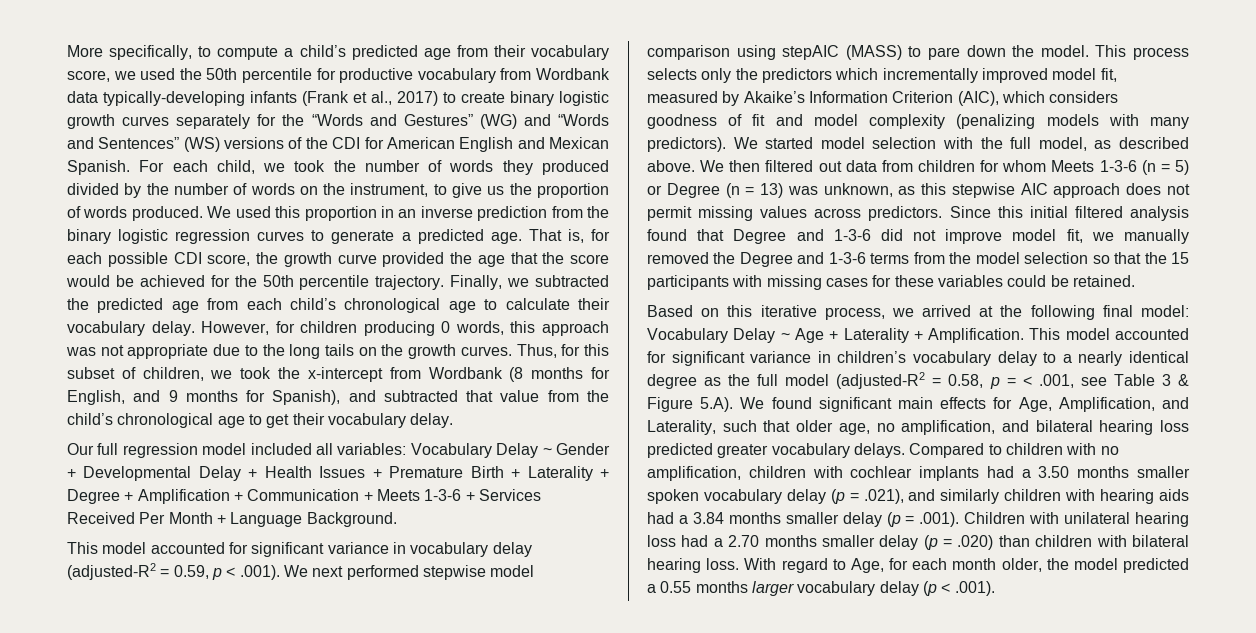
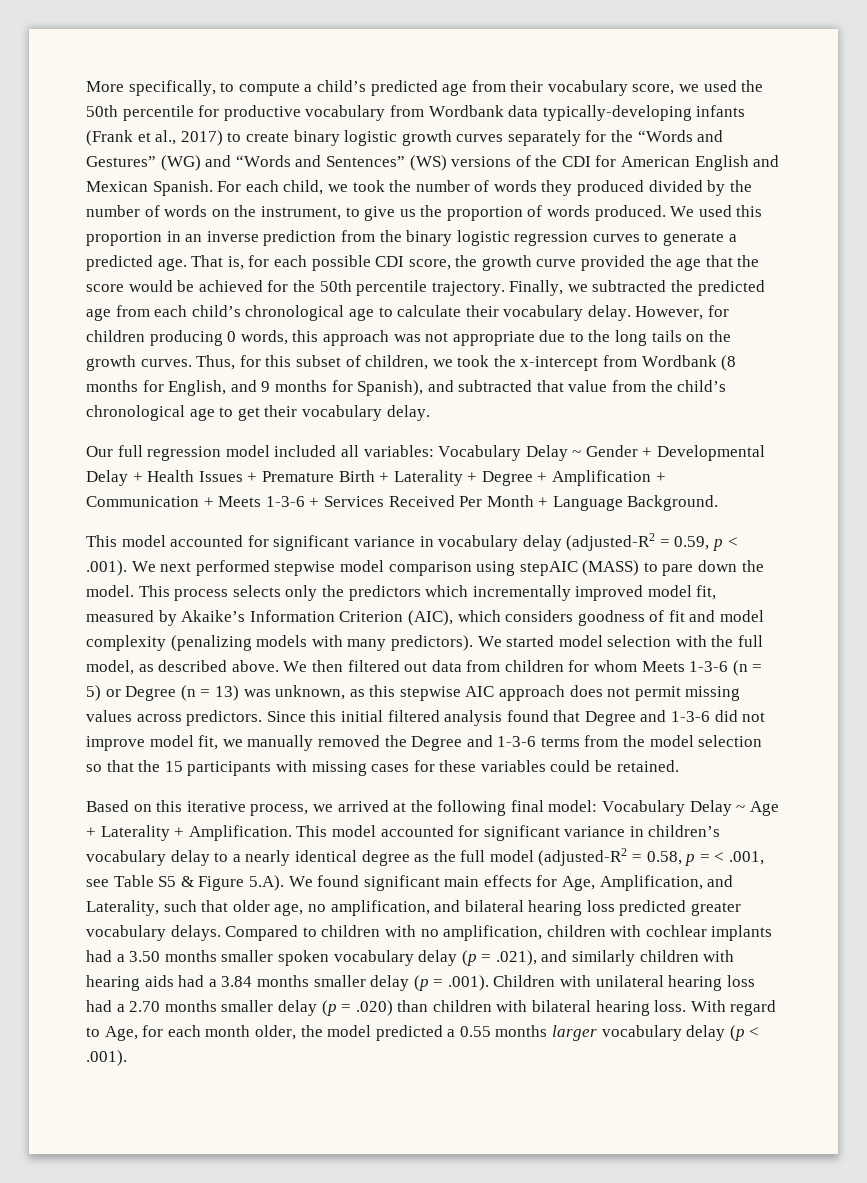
- This model accounted for significant variance in children’s vocabulary delay to a nearly identical degree as the full model (adjusted-R2 = 0.58, p = < .001, see Table 3 & Figure 5.A). We found significant main effects for Age, Amplification, and Laterality, such that older age, no amplification, and bilateral hearing loss predicted greater vocabulary delays.
+ This model accounted for significant variance in children’s vocabulary delay to a nearly identical degree as the full model (adjusted-R2 = 0.58, p = < .001, see Table S5 & Figure 5.A). We found significant main effects for Age, Amplification, and Laterality, such that older age, no amplification, and bilateral hearing loss predicted greater vocabulary delays.

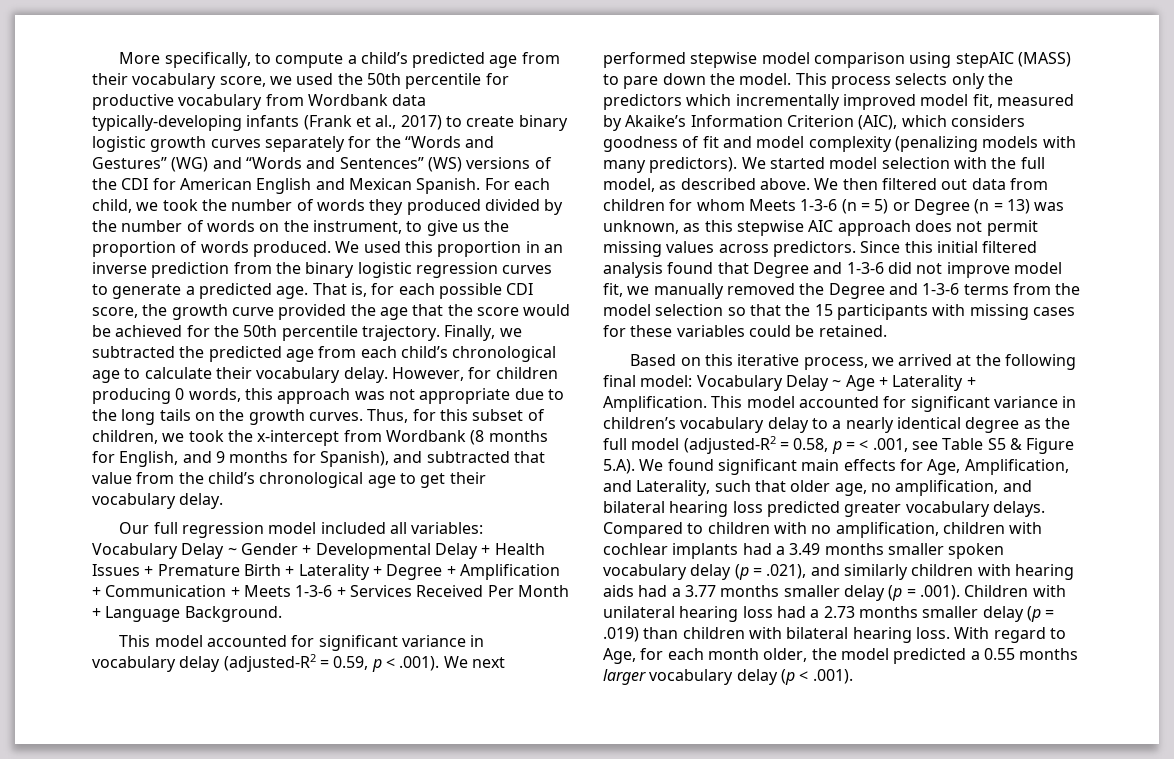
- Compared to children with no amplification, children with cochlear implants had a 3.50 months smaller spoken vocabulary delay (p = .021), and similarly children with hearing aids had a 3.84 months smaller delay (p = .001). Children with unilateral hearing loss had a 2.70 months smaller delay (p = .020) than children with bilateral hearing loss.
+ Compared to children with no amplification, children with cochlear implants had a 3.49 months smaller spoken vocabulary delay (p = .021), and similarly children with hearing aids had a 3.77 months smaller delay (p = .001). Children with unilateral hearing loss had a 2.73 months smaller delay (p = .019) than children with bilateral hearing loss.

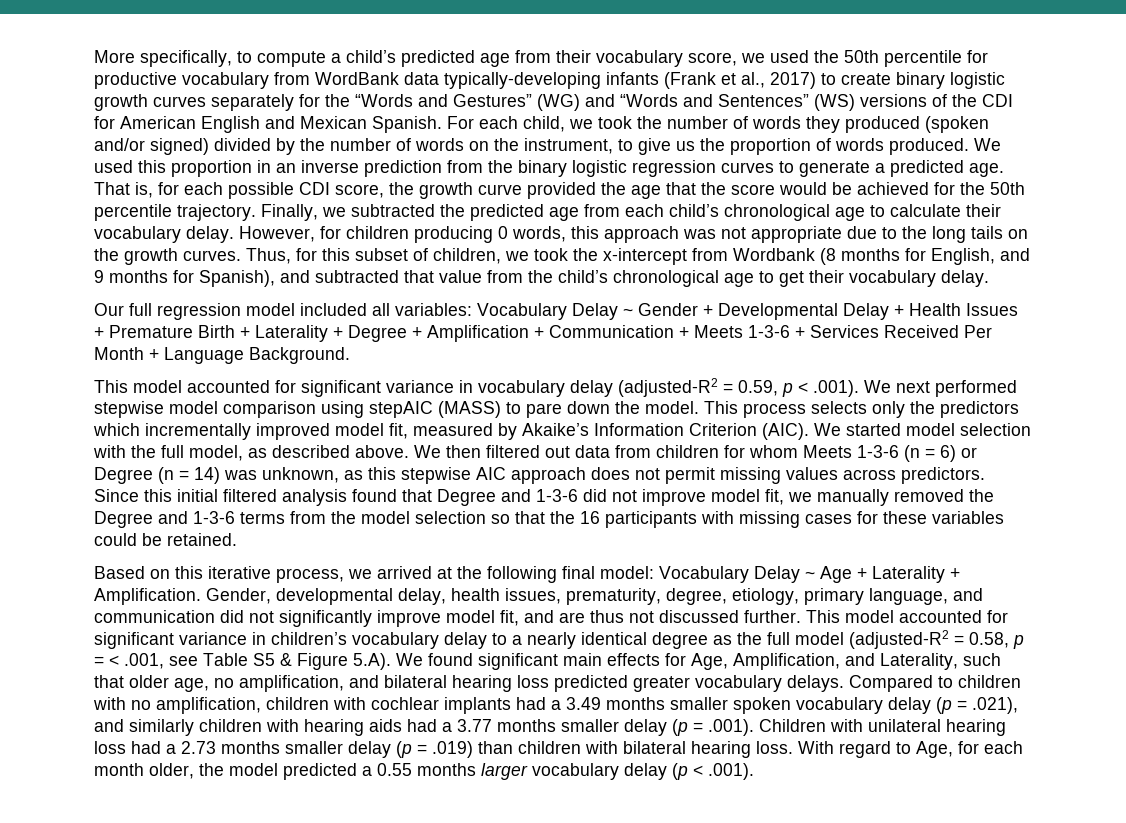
- More specifically, to compute a child’s predicted age from their vocabulary score, we used the 50th percentile for productive vocabulary from Wordbank data typically-developing infants (Frank et al., 2017) to create binary logistic growth curves separately for the “Words and Gestures” (WG) and “Words and Sentences” (WS) versions of the CDI for American English and Mexican Spanish.
+ More specifically, to compute a child’s predicted age from their vocabulary score, we used the 50th percentile for productive vocabulary from WordBank data typically-developing infants (Frank et al., 2017) to create binary logistic growth curves separately for the “Words and Gestures” (WG) and “Words and Sentences” (WS) versions of the CDI for American English and Mexican Spanish.
- For each child, we took the number of words they produced divided by the number of words on the instrument, to give us the proportion of words produced.
+ For each child, we took the number of words they produced (spoken and/or signed) divided by the number of words on the instrument, to give us the proportion of words produced.
- This process selects only the predictors which incrementally improved model fit, measured by Akaike’s Information Criterion (AIC), which considers goodness of fit and model complexity (penalizing models with many predictors).
+ This process selects only the predictors which incrementally improved model fit, measured by Akaike’s Information Criterion (AIC).
- We then filtered out data from children for whom Meets 1-3-6 (n = 5) or Degree (n = 13) was unknown, as this stepwise AIC approach does not permit missing values across predictors.
+ We then filtered out data from children for whom Meets 1-3-6 (n = 6) or Degree (n = 14) was unknown, as this stepwise AIC approach does not permit missing values across predictors.
- Since this initial filtered analysis found that Degree and 1-3-6 did not improve model fit, we manually removed the Degree and 1-3-6 terms from the model selection so that the 15 participants with missing cases for these variables could be retained.
+ Since this initial filtered analysis found that Degree and 1-3-6 did not improve model fit, we manually removed the Degree and 1-3-6 terms from the model selection so that the 16 participants with missing cases for these variables could be retained.
+ Gender, developmental delay, health issues, prematurity, degree, etiology, primary language, and communication did not significantly improve model fit, and are thus not discussed further.

